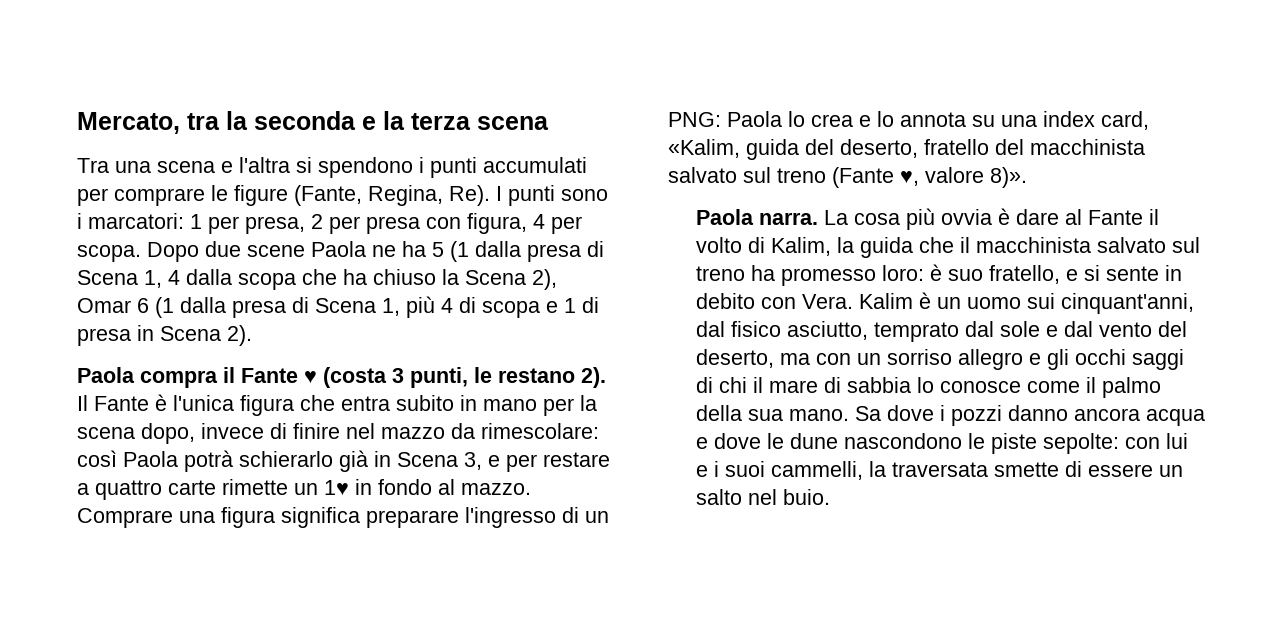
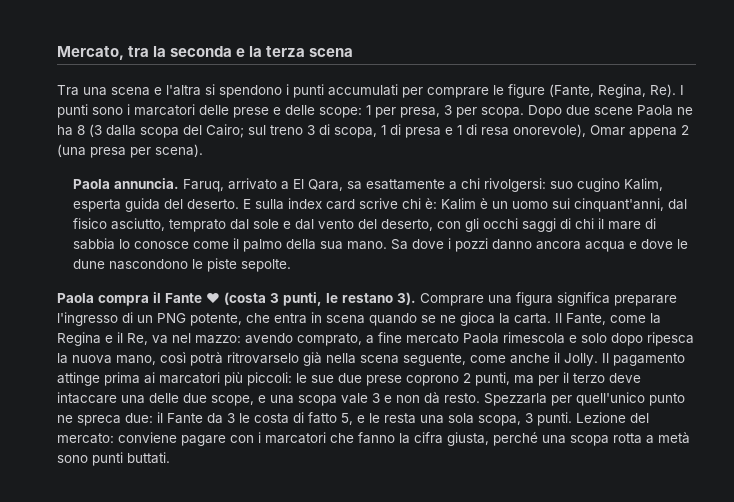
- Tra una scena e l'altra si spendono i punti accumulati per comprare le figure (Fante, Regina, Re). I punti sono i marcatori: 1 per presa, 2 per presa con figura, 4 per scopa.
+ Tra una scena e l'altra si spendono i punti accumulati per comprare le figure (Fante, Regina, Re). I punti sono i marcatori delle prese e delle scope: 1 per presa, 3 per scopa.
- Dopo due scene Paola ne ha 5 (1 dalla presa di Scena 1, 4 dalla scopa che ha chiuso la Scena 2), Omar 6 (1 dalla presa di Scena 1, più 4 di scopa e 1 di presa in Scena 2).
- Paola compra il Fante ♥ (costa 3 punti, le restano 2). Il Fante è l'unica figura che entra subito in mano per la scena dopo, invece di finire nel mazzo da rimescolare: così Paola potrà schierarlo già in Scena 3, e per restare a quattro carte rimette un 1♥ in fondo al mazzo. Comprare una figura significa preparare l'ingresso di un PNG: Paola lo crea e lo annota su una index card, «Kalim, guida del deserto, fratello del macchinista salvato sul treno (Fante ♥, valore 8)».
- Paola narra. La cosa più ovvia è dare al Fante il volto di Kalim, la guida che il macchinista salvato sul treno ha promesso loro: è suo fratello, e si sente in debito con Vera. Kalim è un uomo sui cinquant'anni, dal fisico asciutto, temprato dal sole e dal vento del deserto, ma con un sorriso allegro e gli occhi saggi di chi il mare di sabbia lo conosce come il palmo della sua mano.
+ Dopo due scene Paola ne ha 8 (3 dalla scopa del Cairo; sul treno 3 di scopa, 1 di presa e 1 di resa onorevole), Omar appena 2 (una presa per scena).
+ Paola annuncia. Faruq, arrivato a El Qara, sa esattamente a chi rivolgersi: suo cugino Kalim, esperta guida del deserto. E sulla index card scrive chi è: Kalim è un uomo sui cinquant'anni, dal fisico asciutto, temprato dal sole e dal vento del deserto, con gli occhi saggi di chi il mare di sabbia lo conosce come il palmo della sua mano.
- Sa dove i pozzi danno ancora acqua e dove le dune nascondono le piste sepolte: con lui e i suoi cammelli, la traversata smette di essere un salto nel buio.
+ Sa dove i pozzi danno ancora acqua e dove le dune nascondono le piste sepolte.
+ Paola compra il Fante ♥ (costa 3 punti, le restano 3). Comprare una figura significa preparare l'ingresso di un PNG potente, che entra in scena quando se ne gioca la carta. Il Fante, come la Regina e il Re, va nel mazzo: avendo comprato, a fine mercato Paola rimescola e solo dopo ripesca la nuova mano, così potrà ritrovarselo già nella scena seguente, come anche il Jolly. Il pagamento attinge prima ai marcatori più piccoli: le sue due prese coprono 2 punti, ma per il terzo deve intaccare una delle due scope, e una scopa vale 3 e non dà resto. Spezzarla per quell'unico punto ne spreca due: il Fante da 3 le costa di fatto 5, e le resta una sola scopa, 3 punti. Lezione del mercato: conviene pagare con i marcatori che fanno la cifra giusta, perché una scopa rotta a metà sono punti buttati.

